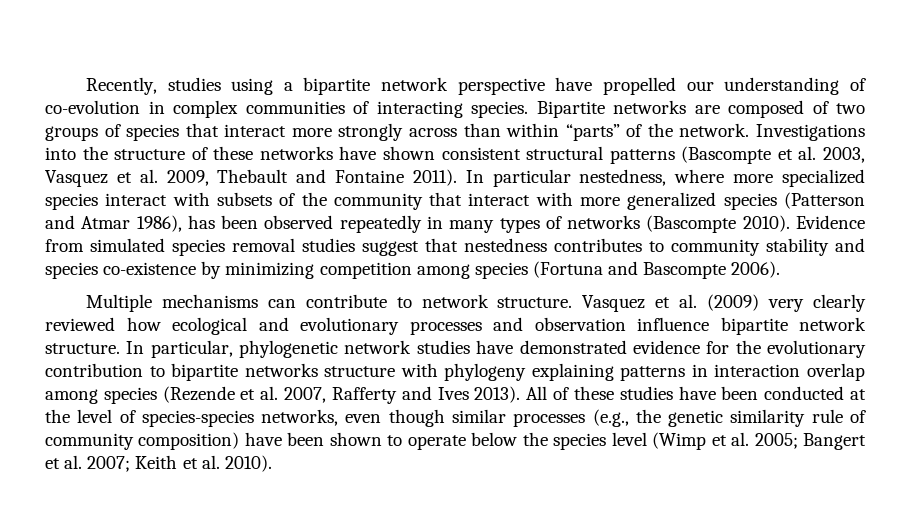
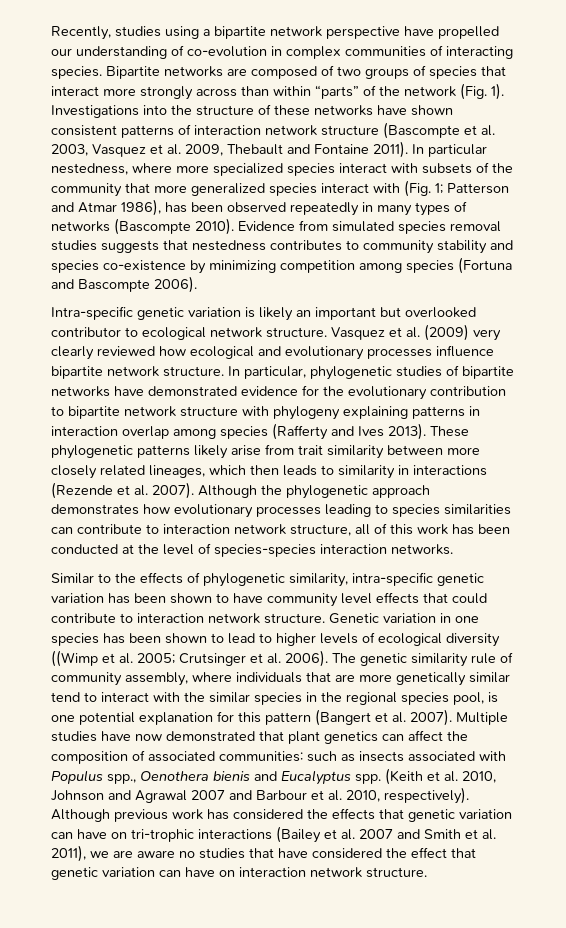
- Bipartite networks are composed of two groups of species that interact more strongly across than within “parts” of the network.
+ Bipartite networks are composed of two groups of species that interact more strongly across than within “parts” of the network (Fig. 1).
- Investigations into the structure of these networks have shown consistent structural patterns (Bascompte et al. 2003, Vasquez et al. 2009, Thebault and Fontaine 2011).
+ Investigations into the structure of these networks have shown consistent patterns of interaction network structure (Bascompte et al. 2003, Vasquez et al. 2009, Thebault and Fontaine 2011).
- In particular nestedness, where more specialized species interact with subsets of the community that interact with more generalized species (Patterson and Atmar 1986), has been observed repeatedly in many types of networks (Bascompte 2010).
+ In particular nestedness, where more specialized species interact with subsets of the community that more generalized species interact with (Fig. 1; Patterson and Atmar 1986), has been observed repeatedly in many types of networks (Bascompte 2010).
- Evidence from simulated species removal studies suggest that nestedness contributes to community stability and species co-existence by minimizing competition among species (Fortuna and Bascompte 2006).
+ Evidence from simulated species removal studies suggests that nestedness contributes to community stability and species co-existence by minimizing competition among species (Fortuna and Bascompte 2006).
- Multiple mechanisms can contribute to network structure.
+ Intra-specific genetic variation is likely an important but overlooked contributor to ecological network structure.
- Vasquez et al. (2009) very clearly reviewed how ecological and evolutionary processes and observation influence bipartite network structure.
+ Vasquez et al. (2009) very clearly reviewed how ecological and evolutionary processes influence bipartite network structure.
- In particular, phylogenetic network studies have demonstrated evidence for the evolutionary contribution to bipartite networks structure with phylogeny explaining patterns in interaction overlap among species (Rezende et al. 2007, Rafferty and Ives 2013). All of these studies have been conducted at the level of species-species networks, even though similar processes (e.g., the genetic similarity rule of community composition) have been shown to operate below the species level (Wimp et al. 2005; Bangert et al. 2007; Keith et al. 2010).
+ In particular, phylogenetic studies of bipartite networks have demonstrated evidence for the evolutionary contribution to bipartite network structure with phylogeny explaining patterns in interaction overlap among species (Rafferty and Ives 2013). These phylogenetic patterns likely arise from trait similarity between more closely related lineages, which then leads to similarity in interactions (Rezende et al. 2007). Although the phylogenetic approach demonstrates how evolutionary processes leading to species similarities can contribute to interaction network structure, all of this work has been conducted at the level of species-species interaction networks.
+ Similar to the effects of phylogenetic similarity, intra-specific genetic variation has been shown to have community level effects that could contribute to interaction network structure. Genetic variation in one species has been shown to lead to higher levels of ecological diversity ((Wimp et al. 2005; Crutsinger et al. 2006). The genetic similarity rule of community assembly, where individuals that are more genetically similar tend to interact with the similar species in the regional species pool, is one potential explanation for this pattern (Bangert et al. 2007). Multiple studies have now demonstrated that plant genetics can affect the composition of associated communities: such as insects associated with Populus spp., Oenothera bienis and Eucalyptus spp. (Keith et al. 2010, Johnson and Agrawal 2007 and Barbour et al. 2010, respectively). Although previous work has considered the effects that genetic variation can have on tri-trophic interactions (Bailey et al. 2007 and Smith et al. 2011), we are aware no studies that have considered the effect that genetic variation can have on interaction network structure.

